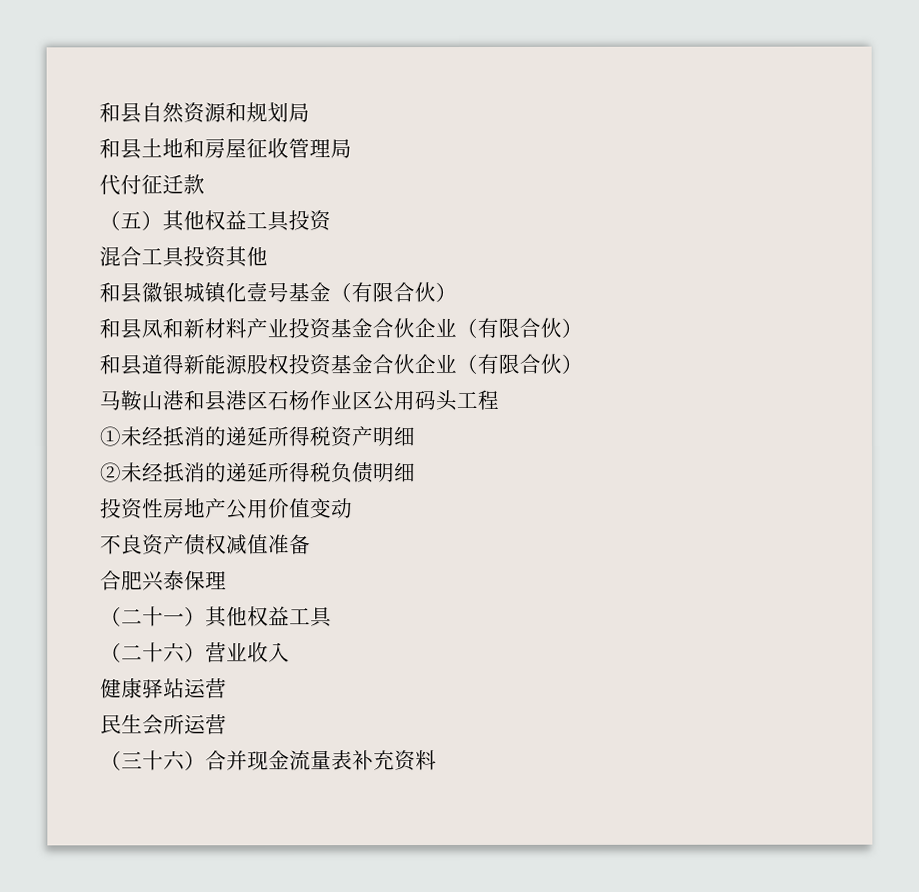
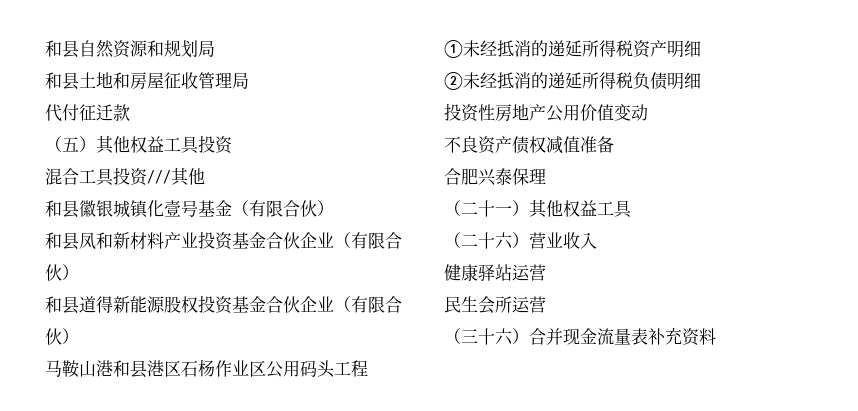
- 混合工具投资其他
+ 混合工具投资///其他

